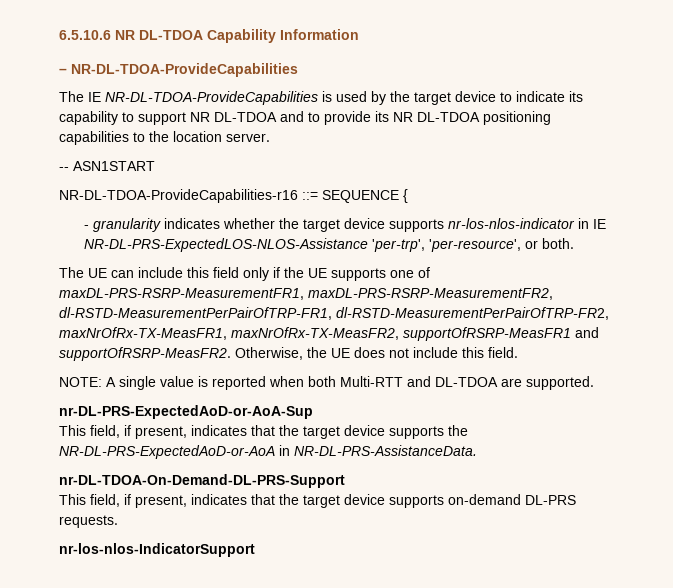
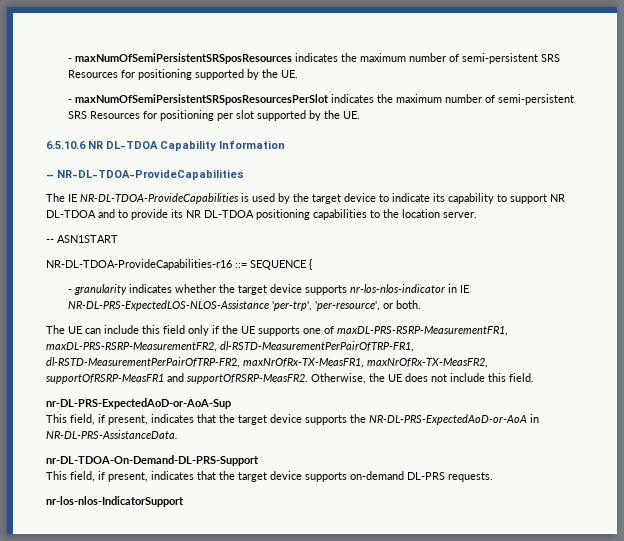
+ - maxNumOfSemiPersistentSRSposResources indicates the maximum number of semi-persistent SRS Resources for positioning supported by the UE.
+ - maxNumOfSemiPersistentSRSposResourcesPerSlot indicates the maximum number of semi-persistent SRS Resources for positioning per slot supported by the UE.
- NOTE: A single value is reported when both Multi-RTT and DL-TDOA are supported.

